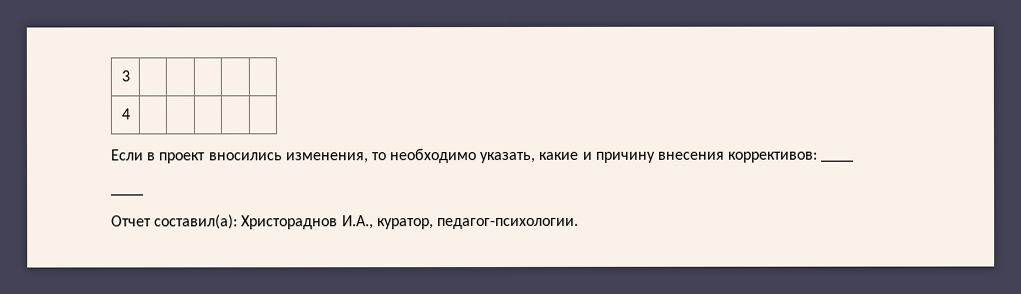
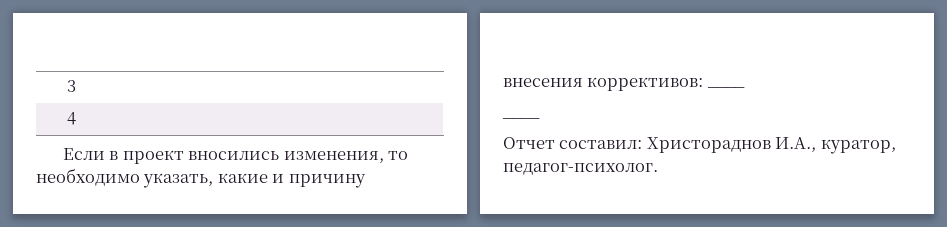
- Отчет составил(а): Христораднов И.А., куратор, педагог-психологии.
+ Отчет составил: Христораднов И.А., куратор, педагог-психолог.

